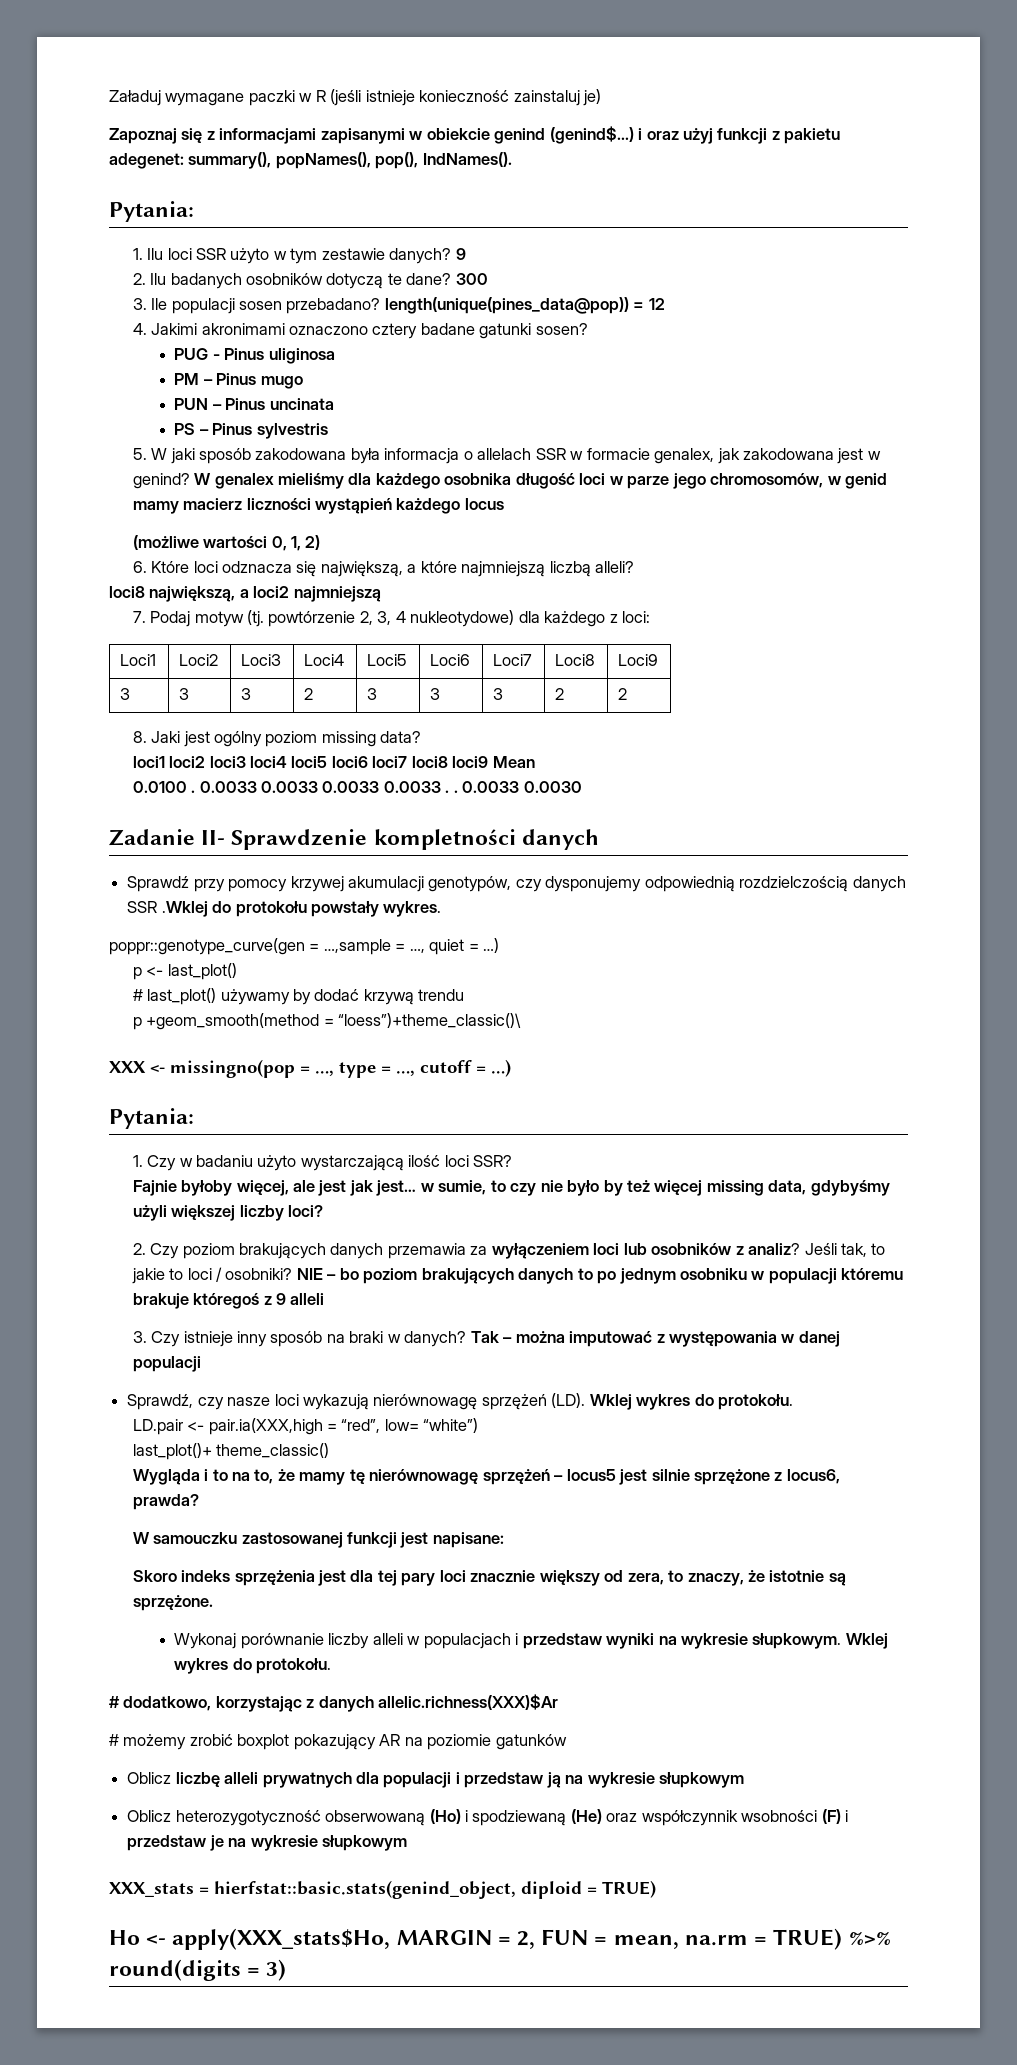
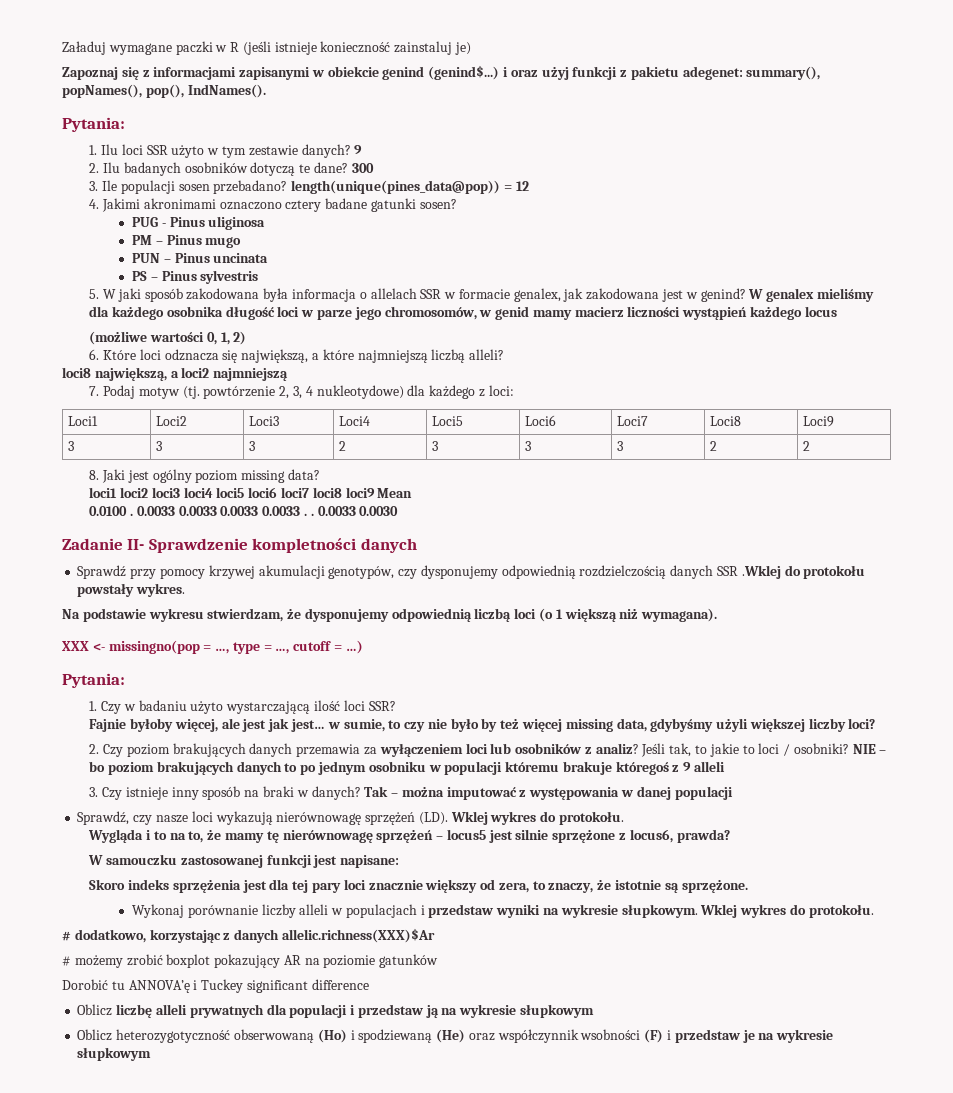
- poppr::genotype_curve(gen = …,sample = …, quiet = …)
- p <- last_plot()
- # last_plot() używamy by dodać krzywą trendu
- p +geom_smooth(method = “loess”)+theme_classic()\
+ Na podstawie wykresu stwierdzam, że dysponujemy odpowiednią liczbą loci (o 1 większą niż wymagana).
- LD.pair <- pair.ia(XXX,high = “red”, low= “white”)
- last_plot()+ theme_classic()
+ Dorobić tu ANNOVA’ę i Tuckey significant difference
- XXX_stats = hierfstat::basic.stats(genind_object, diploid = TRUE)
- Ho <- apply(XXX_stats$Ho, MARGIN = 2, FUN = mean, na.rm = TRUE) %>% round(digits = 3)

